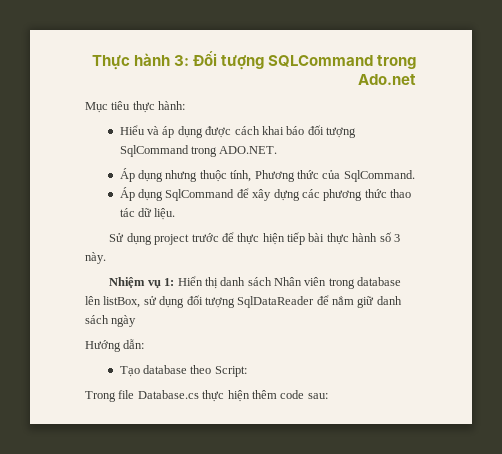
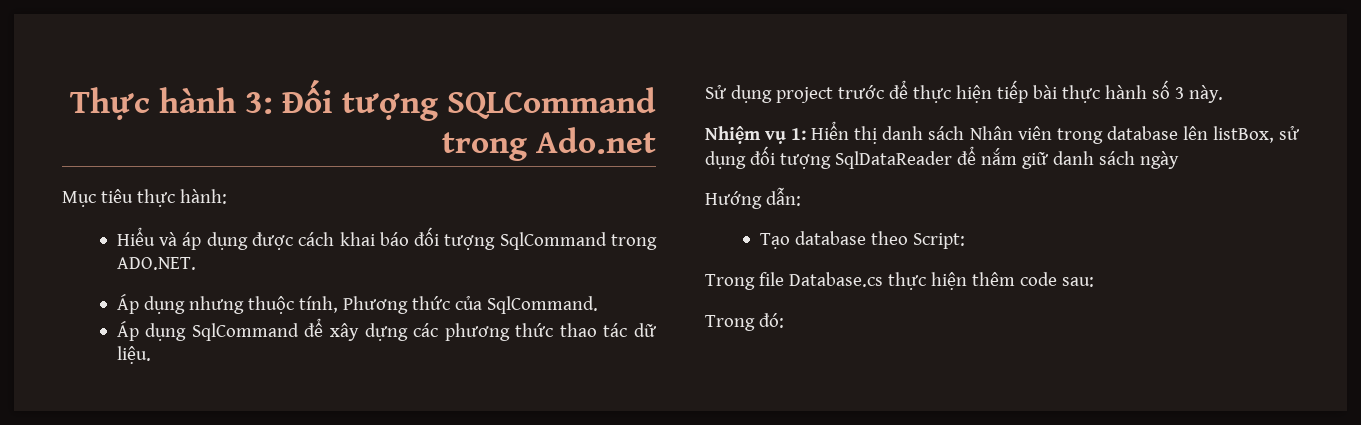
+ Trong đó:

